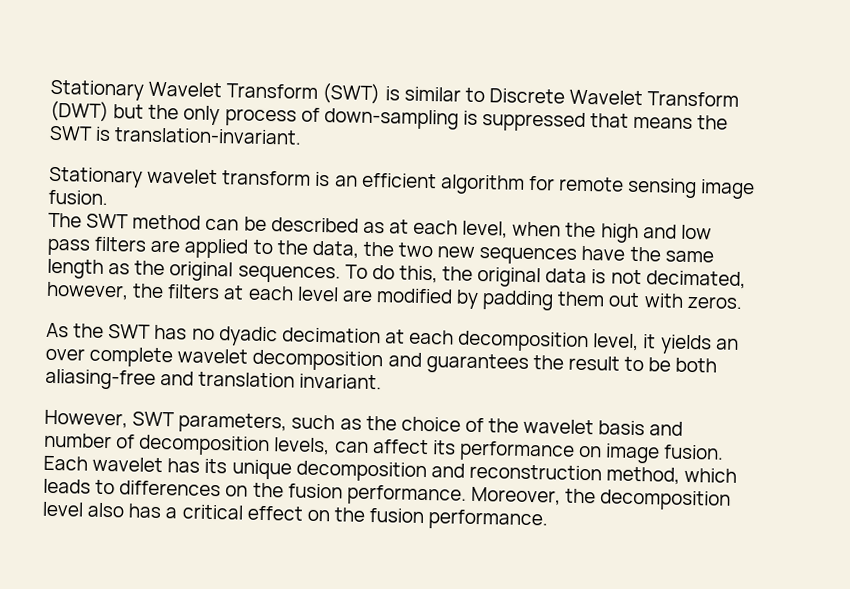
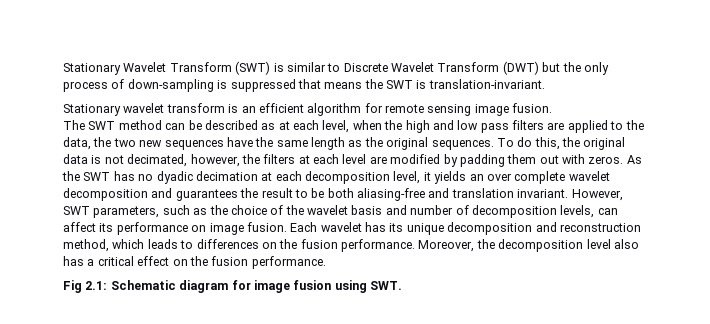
- To do this, the original data is not decimated, however, the filters at each level are modified by padding them out with zeros.
- As the SWT has no dyadic decimation at each decomposition level, it yields an over complete wavelet decomposition and guarantees the result to be both aliasing-free and translation invariant.
- However, SWT parameters, such as the choice of the wavelet basis and number of decomposition levels, can affect its performance on image fusion.
+ To do this, the original data is not decimated, however, the filters at each level are modified by padding them out with zeros. As the SWT has no dyadic decimation at each decomposition level, it yields an over complete wavelet decomposition and guarantees the result to be both aliasing-free and translation invariant. However, SWT parameters, such as the choice of the wavelet basis and number of decomposition levels, can affect its performance on image fusion.
+ Fig 2.1: Schematic diagram for image fusion using SWT.

